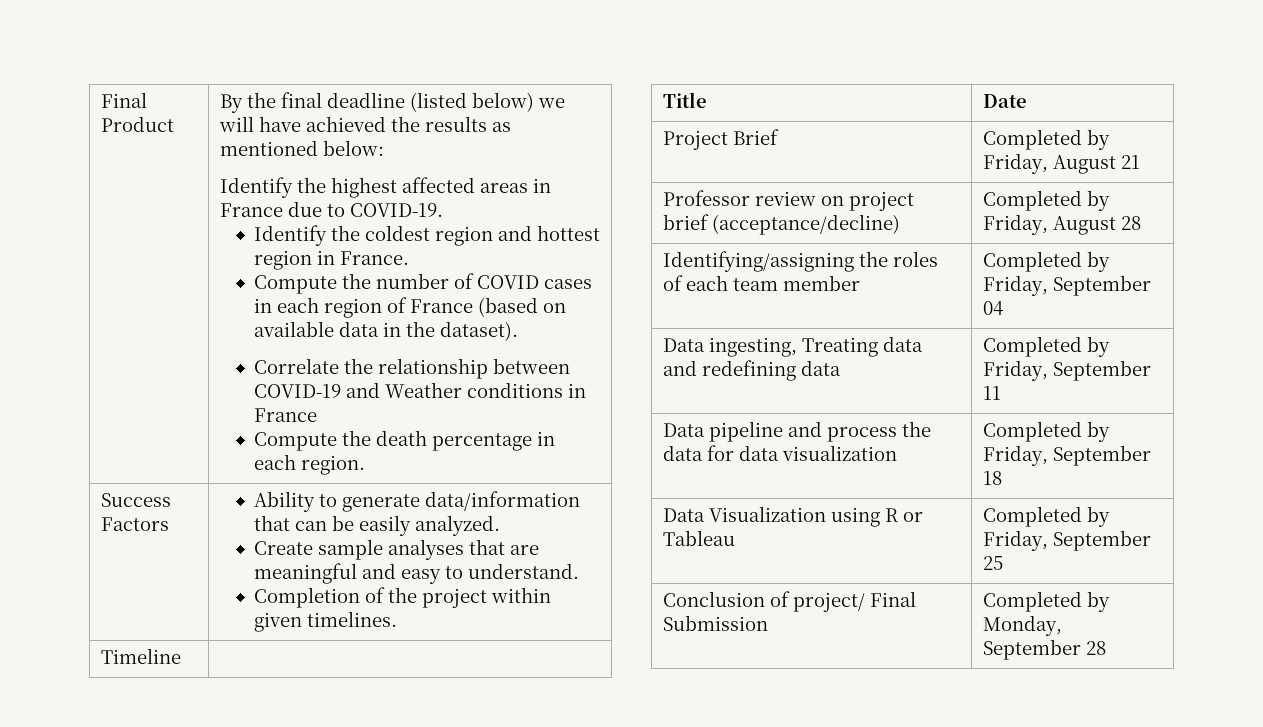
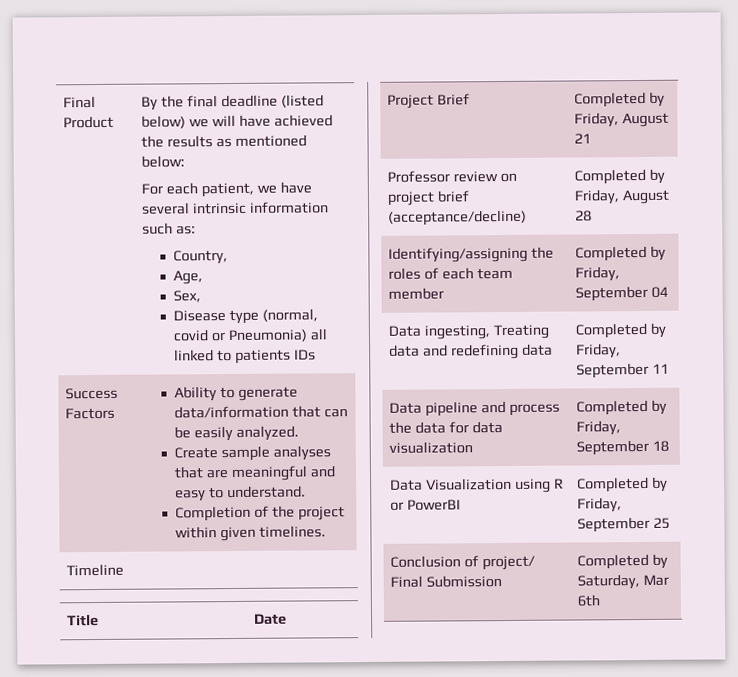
- Identify the highest affected areas in France due to COVID-19.
- Identify the coldest region and hottest region in France.
- Compute the number of COVID cases in each region of France (based on available data in the dataset).
- Correlate the relationship between COVID-19 and Weather conditions in France
- Compute the death percentage in each region.
+ For each patient, we have several intrinsic information such as:
+ Country,
+ Age,
+ Sex,
+ Disease type (normal, covid or Pneumonia) all linked to patients IDs
- Data Visualization using R or Tableau | Completed by Friday, September 25
+ Data Visualization using R or PowerBI | Completed by Friday, September 25
- Conclusion of project/ Final Submission | Completed by Monday, September 28
+ Conclusion of project/ Final Submission | Completed by Saturday, Mar 6th

